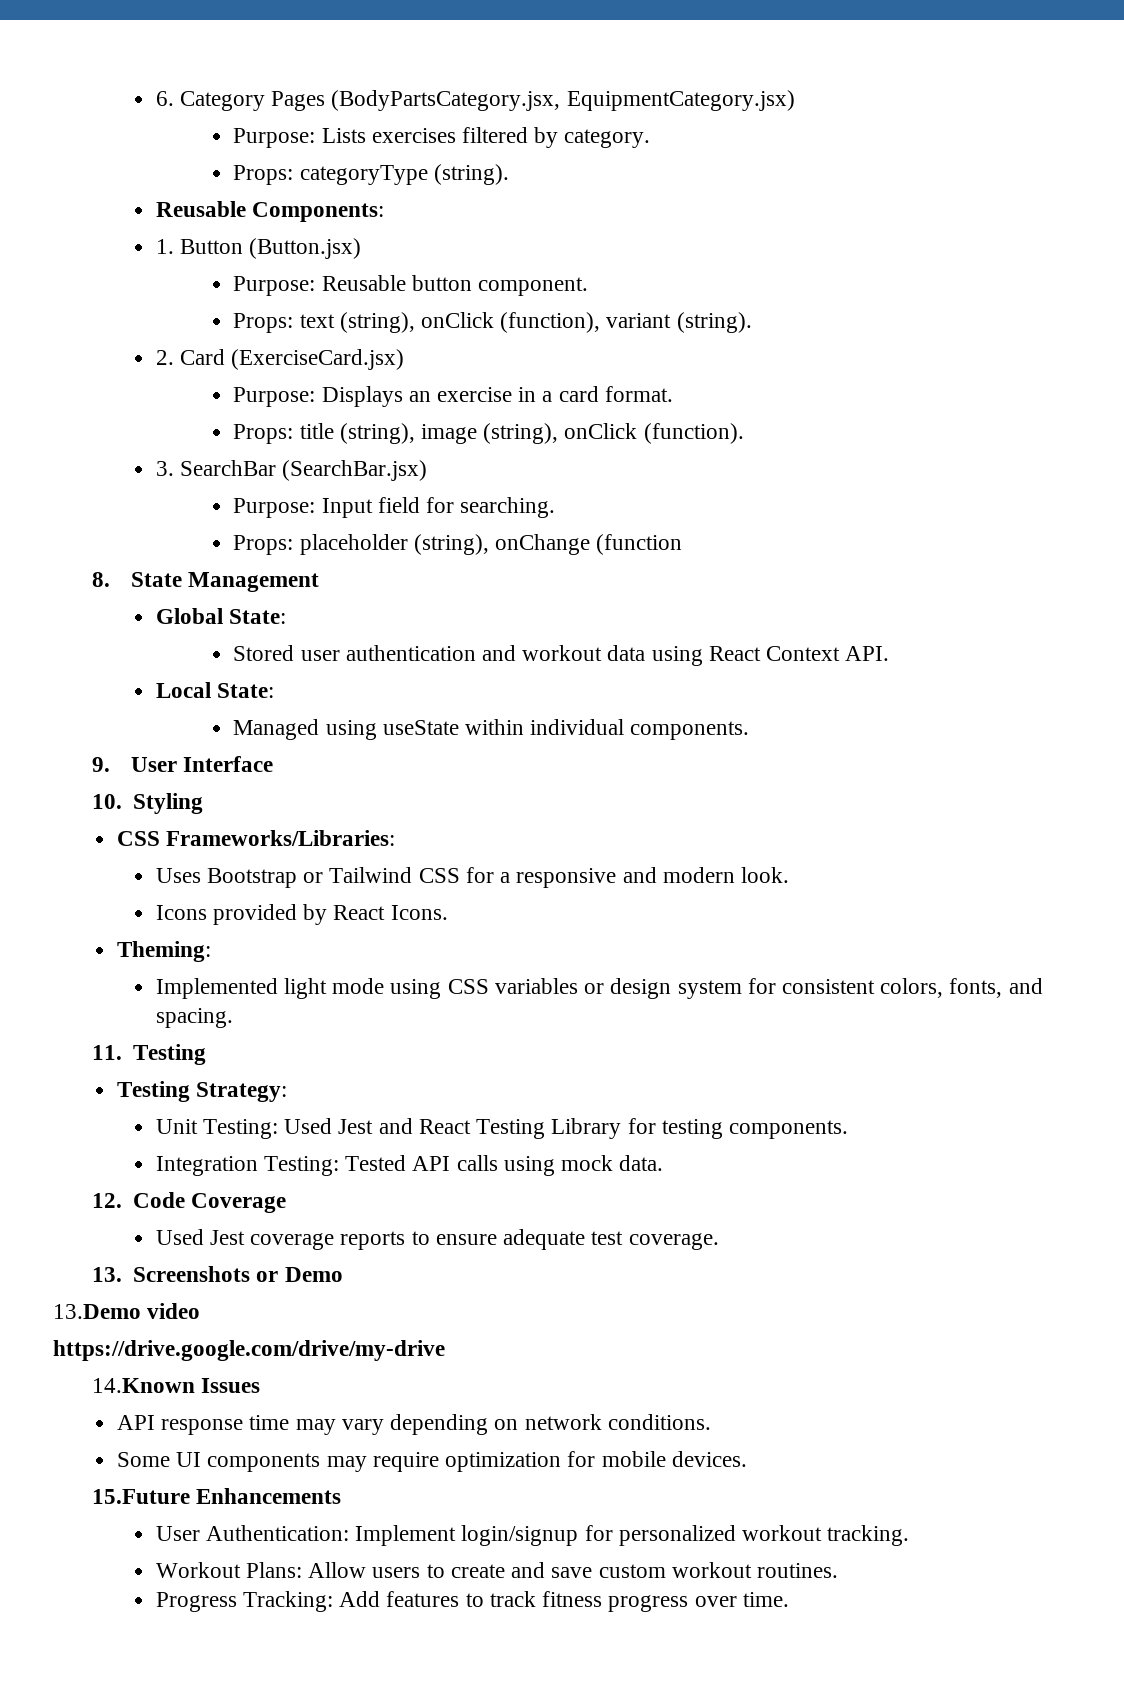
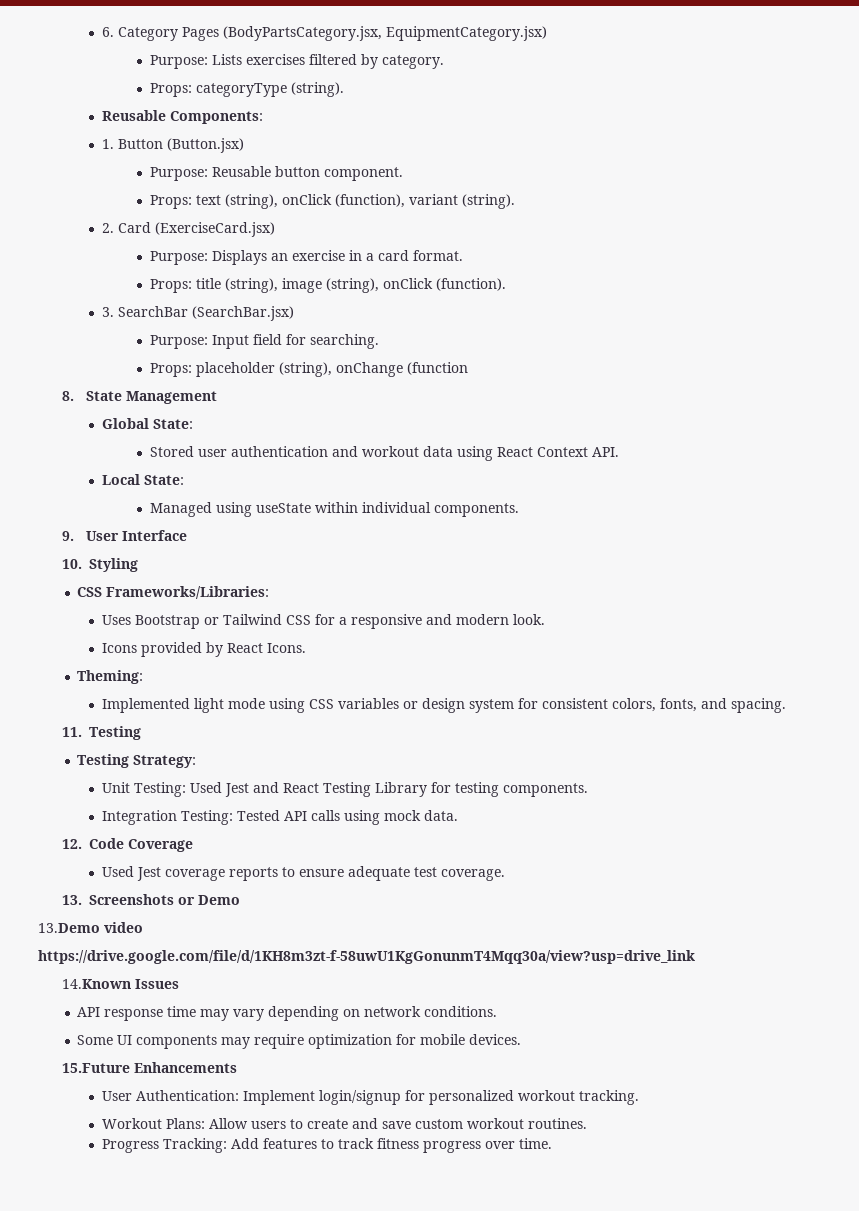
- https://drive.google.com/drive/my-drive
+ https://drive.google.com/file/d/1KH8m3zt-f-58uwU1KgGonunmT4Mqq30a/view?usp=drive_link

